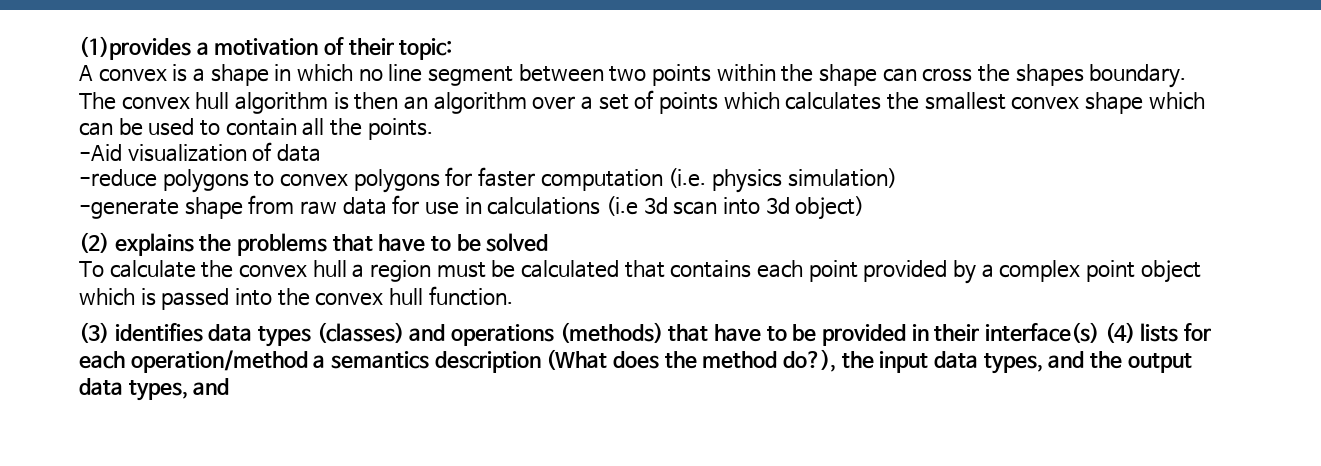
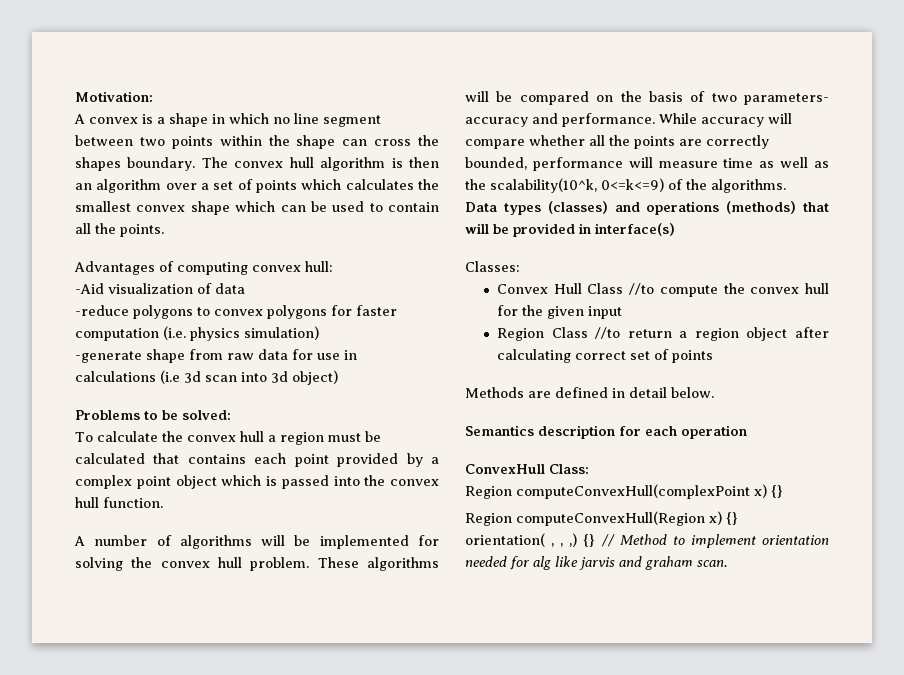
- (1)provides a motivation of their topic:
+ Motivation:
+ Advantages of computing convex hull:
- (2) explains the problems that have to be solved
+ Problems to be solved:
- (3) identifies data types (classes) and operations (methods) that have to be provided in their interface(s) (4) lists for each operation/method a semantics description (What does the method do?), the input data types, and the output data types, and
+ A number of algorithms will be implemented for solving the convex hull problem. These algorithms will be compared on the basis of two parameters- accuracy and performance. While accuracy will compare whether all the points are correctly bounded, performance will measure time as well as the scalability(10^k, 0<=k<=9) of the algorithms.
+ Data types (classes) and operations (methods) that will be provided in interface(s)
+ Classes:
+ Convex Hull Class //to compute the convex hull for the given input
+ Region Class //to return a region object after calculating correct set of points
+ Methods are defined in detail below.
+ Semantics description for each operation
+ ConvexHull Class:
+ Region computeConvexHull(complexPoint x) {}
+ Region computeConvexHull(Region x) {}
+ orientation( , , ,) {} // Method to implement orientation needed for alg like jarvis and graham scan.

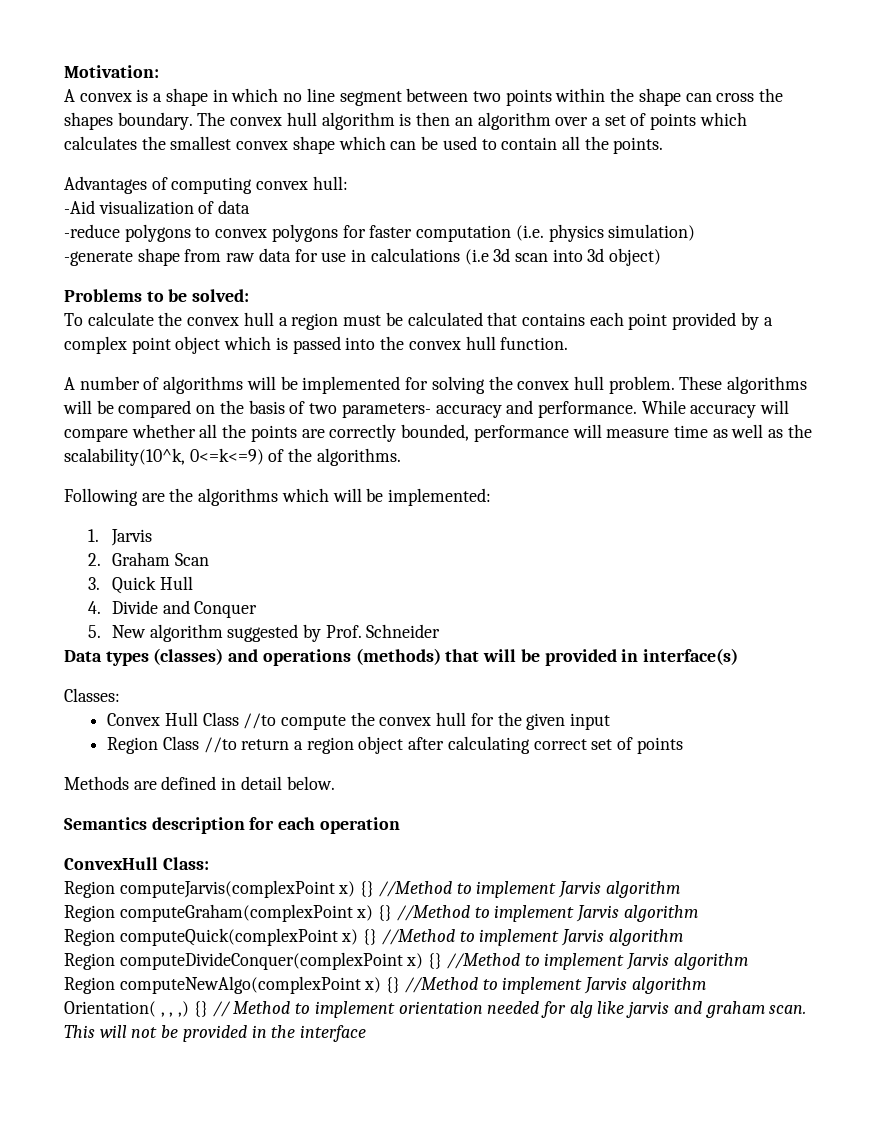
+ Following are the algorithms which will be implemented:
+ 1. Jarvis
+ 2. Graham Scan
+ 3. Quick Hull
+ 4. Divide and Conquer
+ 5. New algorithm suggested by Prof. Schneider
- Region computeConvexHull(complexPoint x) {}
- Region computeConvexHull(Region x) {}
- orientation( , , ,) {} // Method to implement orientation needed for alg like jarvis and graham scan.
+ Region computeJarvis(complexPoint x) {} //Method to implement Jarvis algorithm
+ Region computeGraham(complexPoint x) {} //Method to implement Jarvis algorithm
+ Region computeQuick(complexPoint x) {} //Method to implement Jarvis algorithm
+ Region computeDivideConquer(complexPoint x) {} //Method to implement Jarvis algorithm
+ Region computeNewAlgo(complexPoint x) {} //Method to implement Jarvis algorithm
+ Orientation( , , ,) {} // Method to implement orientation needed for alg like jarvis and graham scan.
+ This will not be provided in the interface

